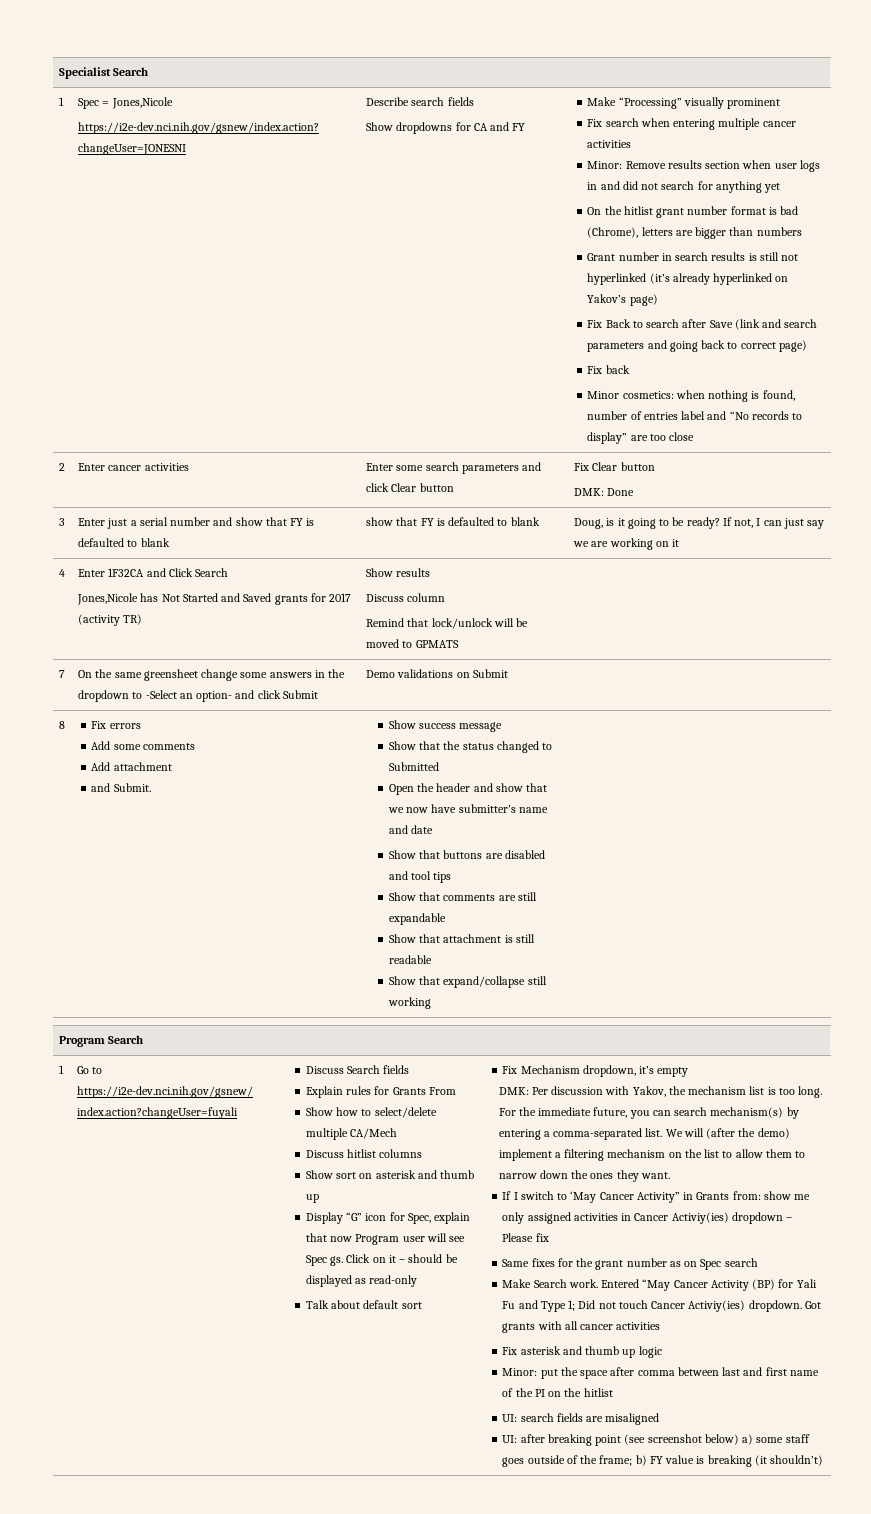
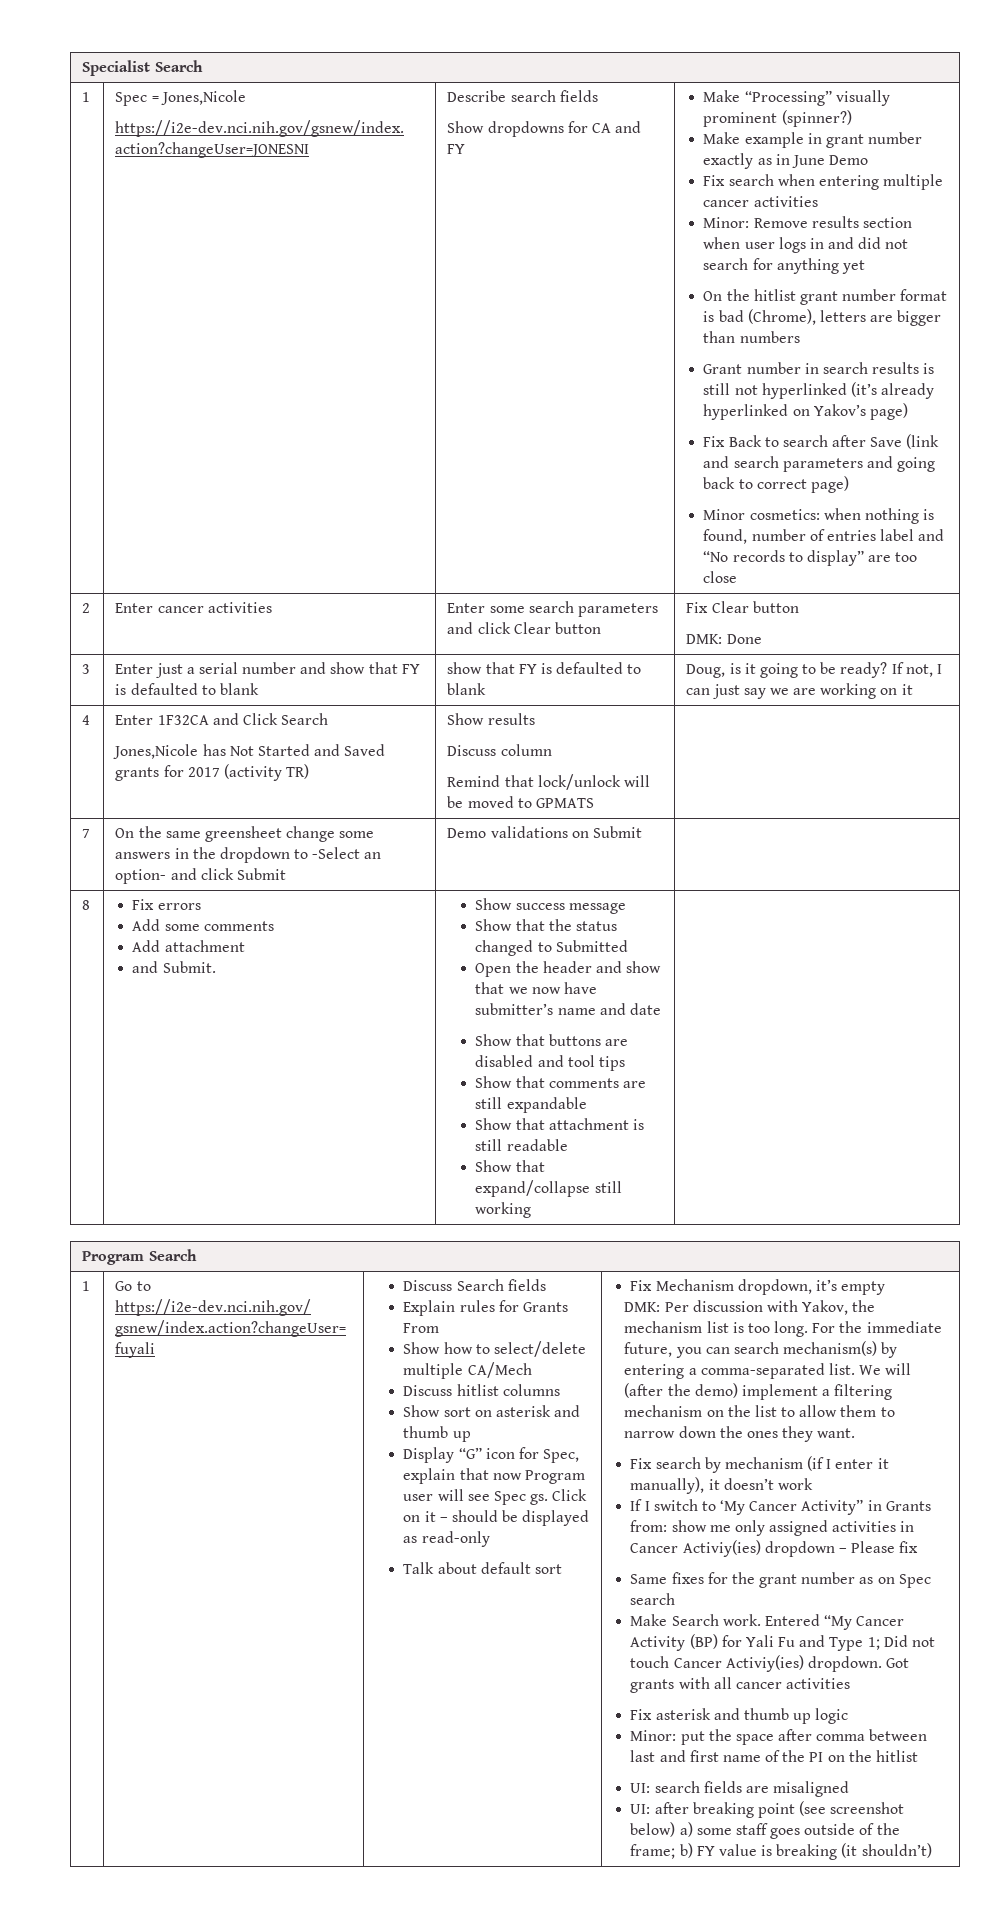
- Make “Processing” visually prominent
+ Make “Processing” visually prominent (spinner?)
+ Make example in grant number exactly as in June Demo
- Fix back
+ Fix search by mechanism (if I enter it manually), it doesn’t work
- If I switch to ‘May Cancer Activity” in Grants from: show me only assigned activities in Cancer Activiy(ies) dropdown – Please fix
+ If I switch to ‘My Cancer Activity” in Grants from: show me only assigned activities in Cancer Activiy(ies) dropdown – Please fix
- Entered “May Cancer Activity (BP) for Yali Fu and Type 1; Did not touch Cancer Activiy(ies) dropdown.
+ Entered “My Cancer Activity (BP) for Yali Fu and Type 1; Did not touch Cancer Activiy(ies) dropdown.

